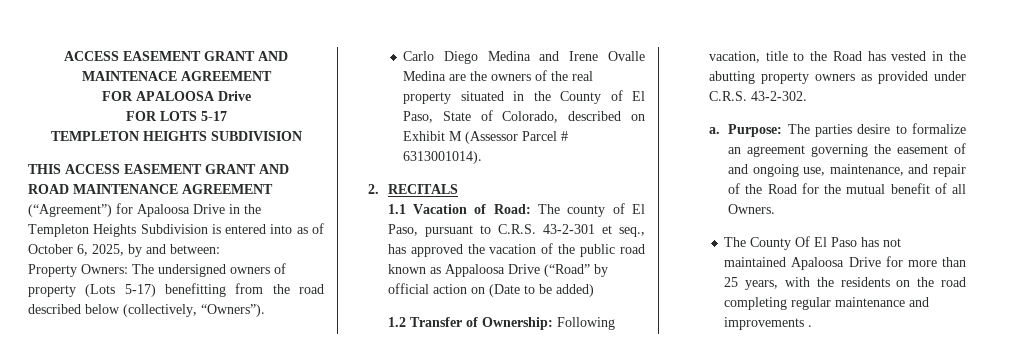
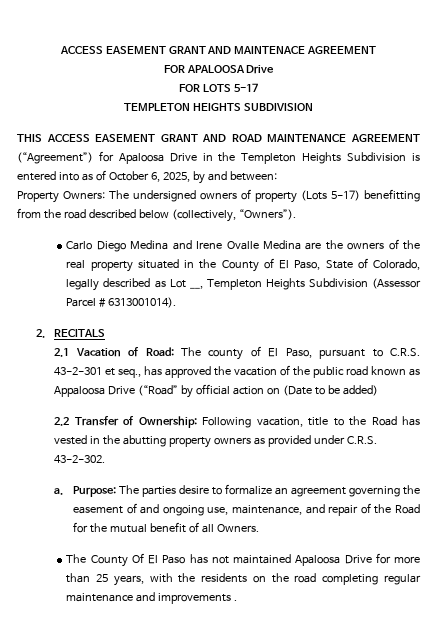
- Carlo Diego Medina and Irene Ovalle Medina are the owners of the real property situated in the County of El Paso, State of Colorado, described on Exhibit M (Assessor Parcel # 6313001014).
+ Carlo Diego Medina and Irene Ovalle Medina are the owners of the real property situated in the County of El Paso, State of Colorado, legally described as Lot __, Templeton Heights Subdivision (Assessor Parcel # 6313001014).
- 1.1 Vacation of Road: The county of El Paso, pursuant to C.R.S. 43-2-301 et seq., has approved the vacation of the public road known as Appaloosa Drive (“Road” by official action on (Date to be added)
+ 2.1 Vacation of Road: The county of El Paso, pursuant to C.R.S. 43-2-301 et seq., has approved the vacation of the public road known as Appaloosa Drive (“Road” by official action on (Date to be added)
- 1.2 Transfer of Ownership: Following vacation, title to the Road has vested in the abutting property owners as provided under C.R.S. 43-2-302.
+ 2.2 Transfer of Ownership: Following vacation, title to the Road has vested in the abutting property owners as provided under C.R.S. 43-2-302.

